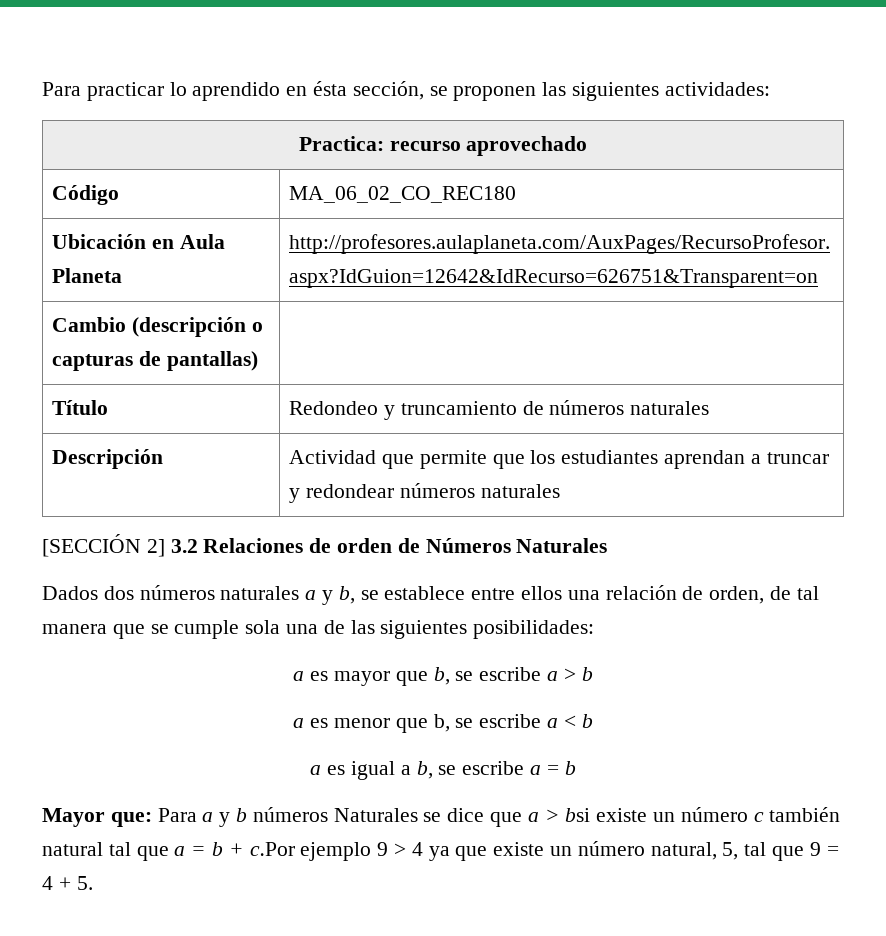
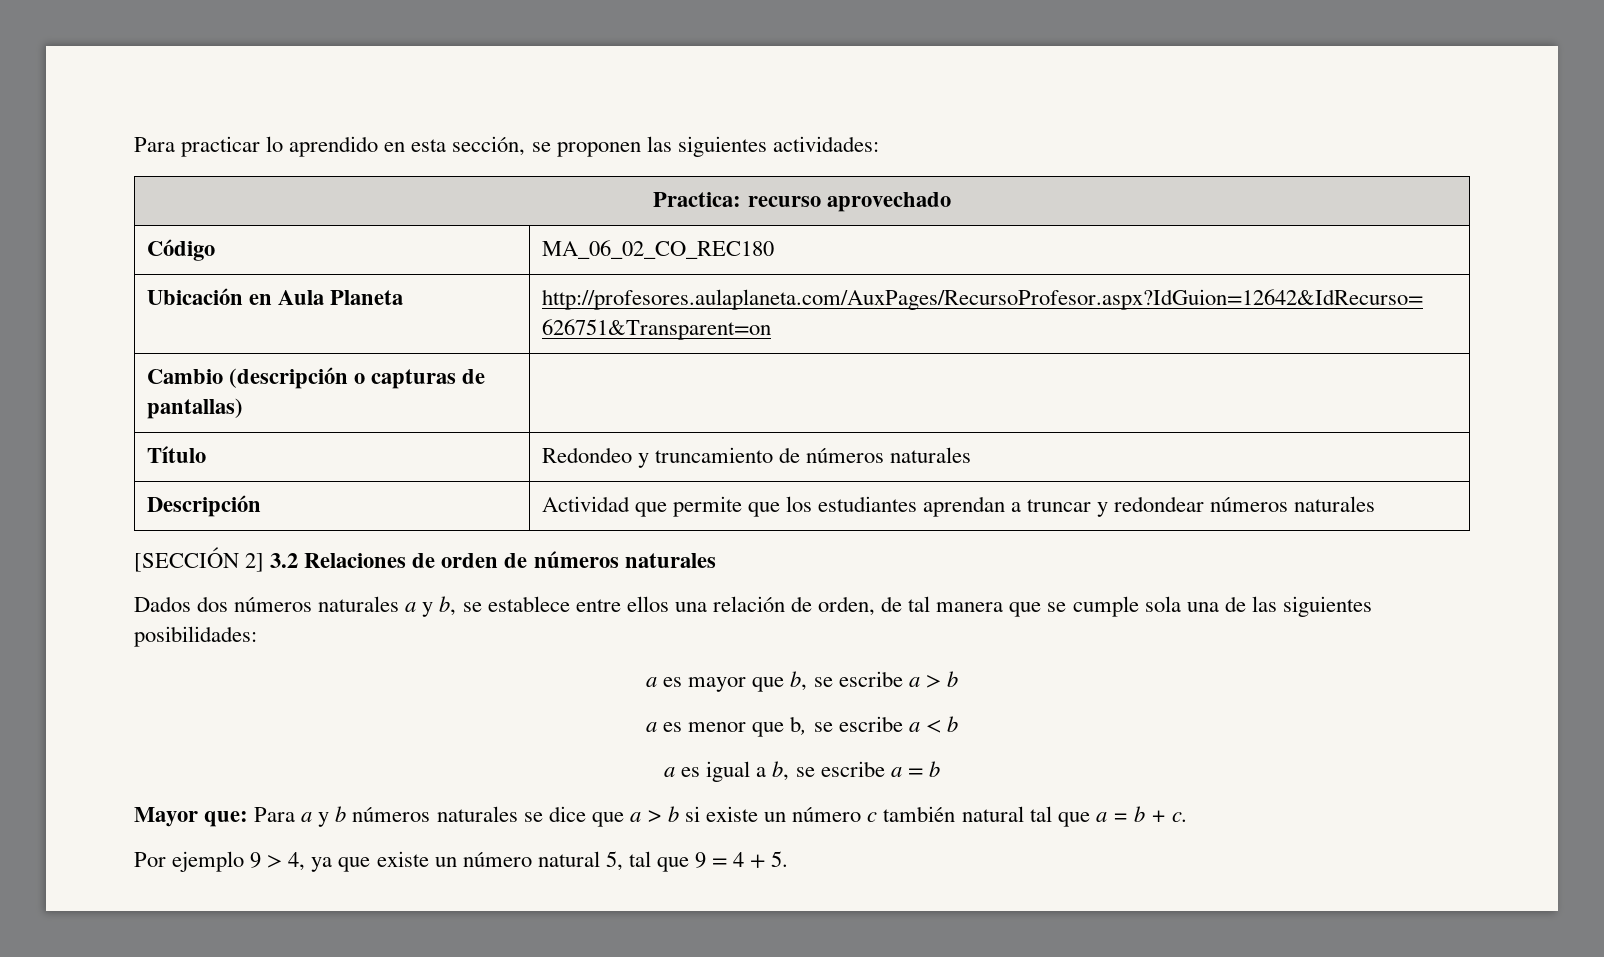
- Para practicar lo aprendido en ésta sección, se proponen las siguientes actividades:
+ Para practicar lo aprendido en esta sección, se proponen las siguientes actividades:
- [SECCIÓN 2] 3.2 Relaciones de orden de Números Naturales
+ [SECCIÓN 2] 3.2 Relaciones de orden de números naturales
- Mayor que: Para a y b números Naturales se dice que a > bsi existe un número c también natural tal que a = b + c.Por ejemplo 9 > 4 ya que existe un número natural, 5, tal que 9 = 4 + 5.
+ Mayor que: Para a y b números naturales se dice que a > b si existe un número c también natural tal que a = b + c.
+ Por ejemplo 9 > 4, ya que existe un número natural 5, tal que 9 = 4 + 5.

